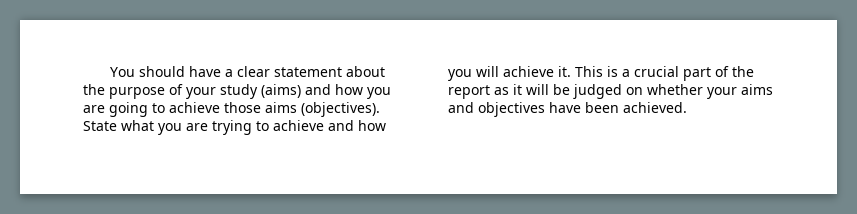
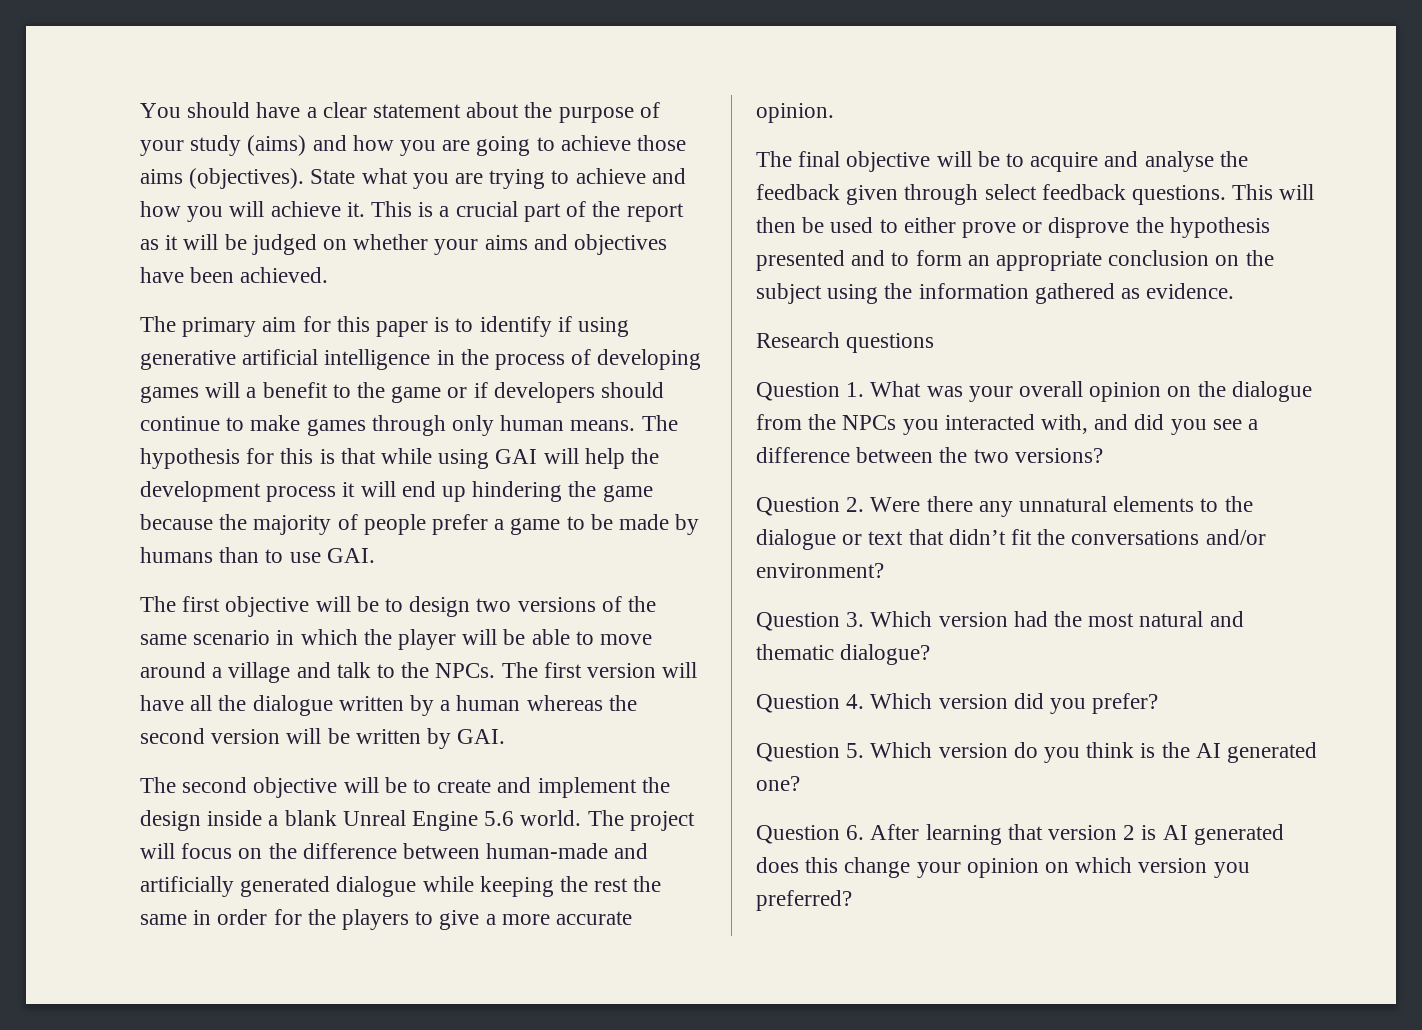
+ The primary aim for this paper is to identify if using generative artificial intelligence in the process of developing games will a benefit to the game or if developers should continue to make games through only human means. The hypothesis for this is that while using GAI will help the development process it will end up hindering the game because the majority of people prefer a game to be made by humans than to use GAI.
+ The first objective will be to design two versions of the same scenario in which the player will be able to move around a village and talk to the NPCs. The first version will have all the dialogue written by a human whereas the second version will be written by GAI.
+ The second objective will be to create and implement the design inside a blank Unreal Engine 5.6 world. The project will focus on the difference between human-made and artificially generated dialogue while keeping the rest the same in order for the players to give a more accurate opinion.
+ The final objective will be to acquire and analyse the feedback given through select feedback questions. This will then be used to either prove or disprove the hypothesis presented and to form an appropriate conclusion on the subject using the information gathered as evidence.
+ Research questions
+ Question 1. What was your overall opinion on the dialogue from the NPCs you interacted with, and did you see a difference between the two versions?
+ Question 2. Were there any unnatural elements to the dialogue or text that didn’t fit the conversations and/or environment?
+ Question 3. Which version had the most natural and thematic dialogue?
+ Question 4. Which version did you prefer?
+ Question 5. Which version do you think is the AI generated one?
+ Question 6. After learning that version 2 is AI generated does this change your opinion on which version you preferred?

